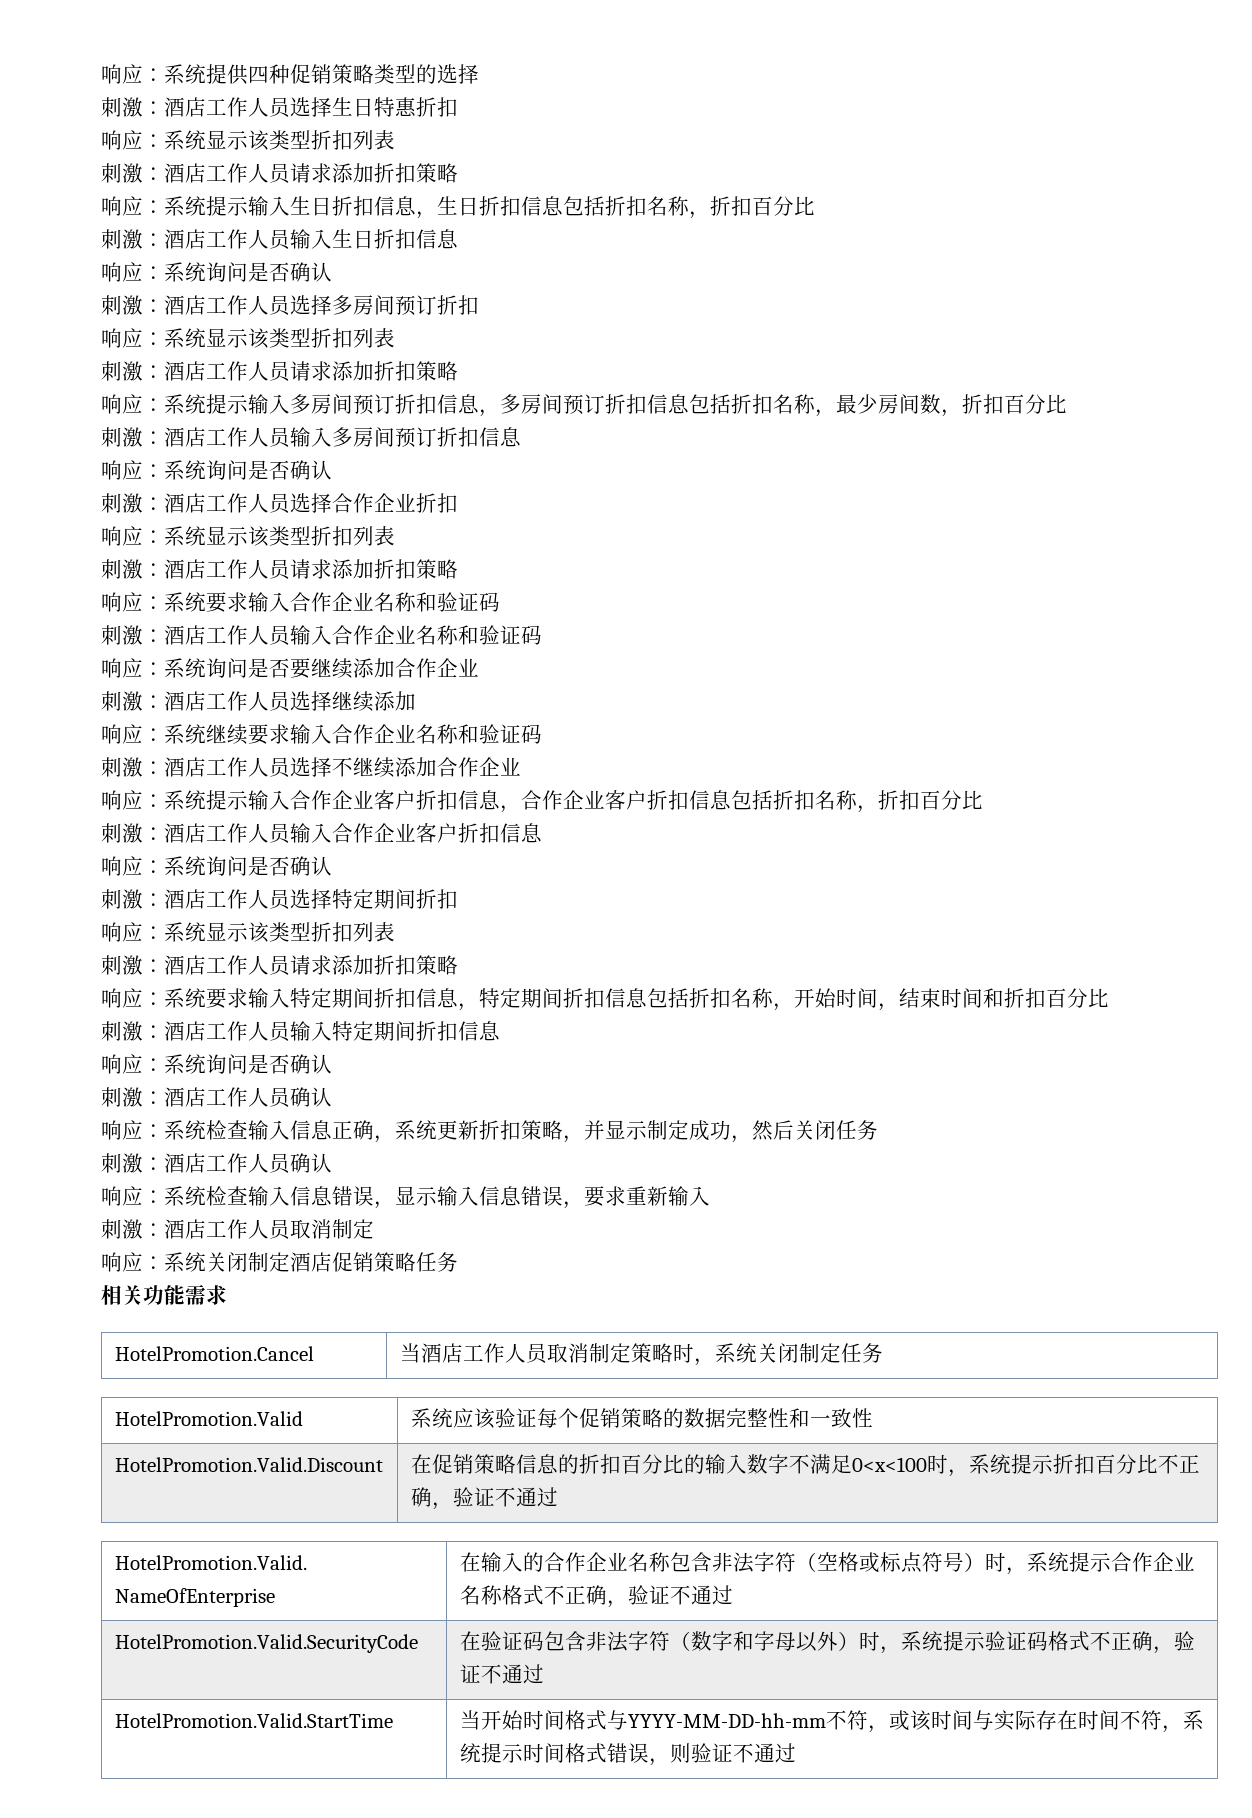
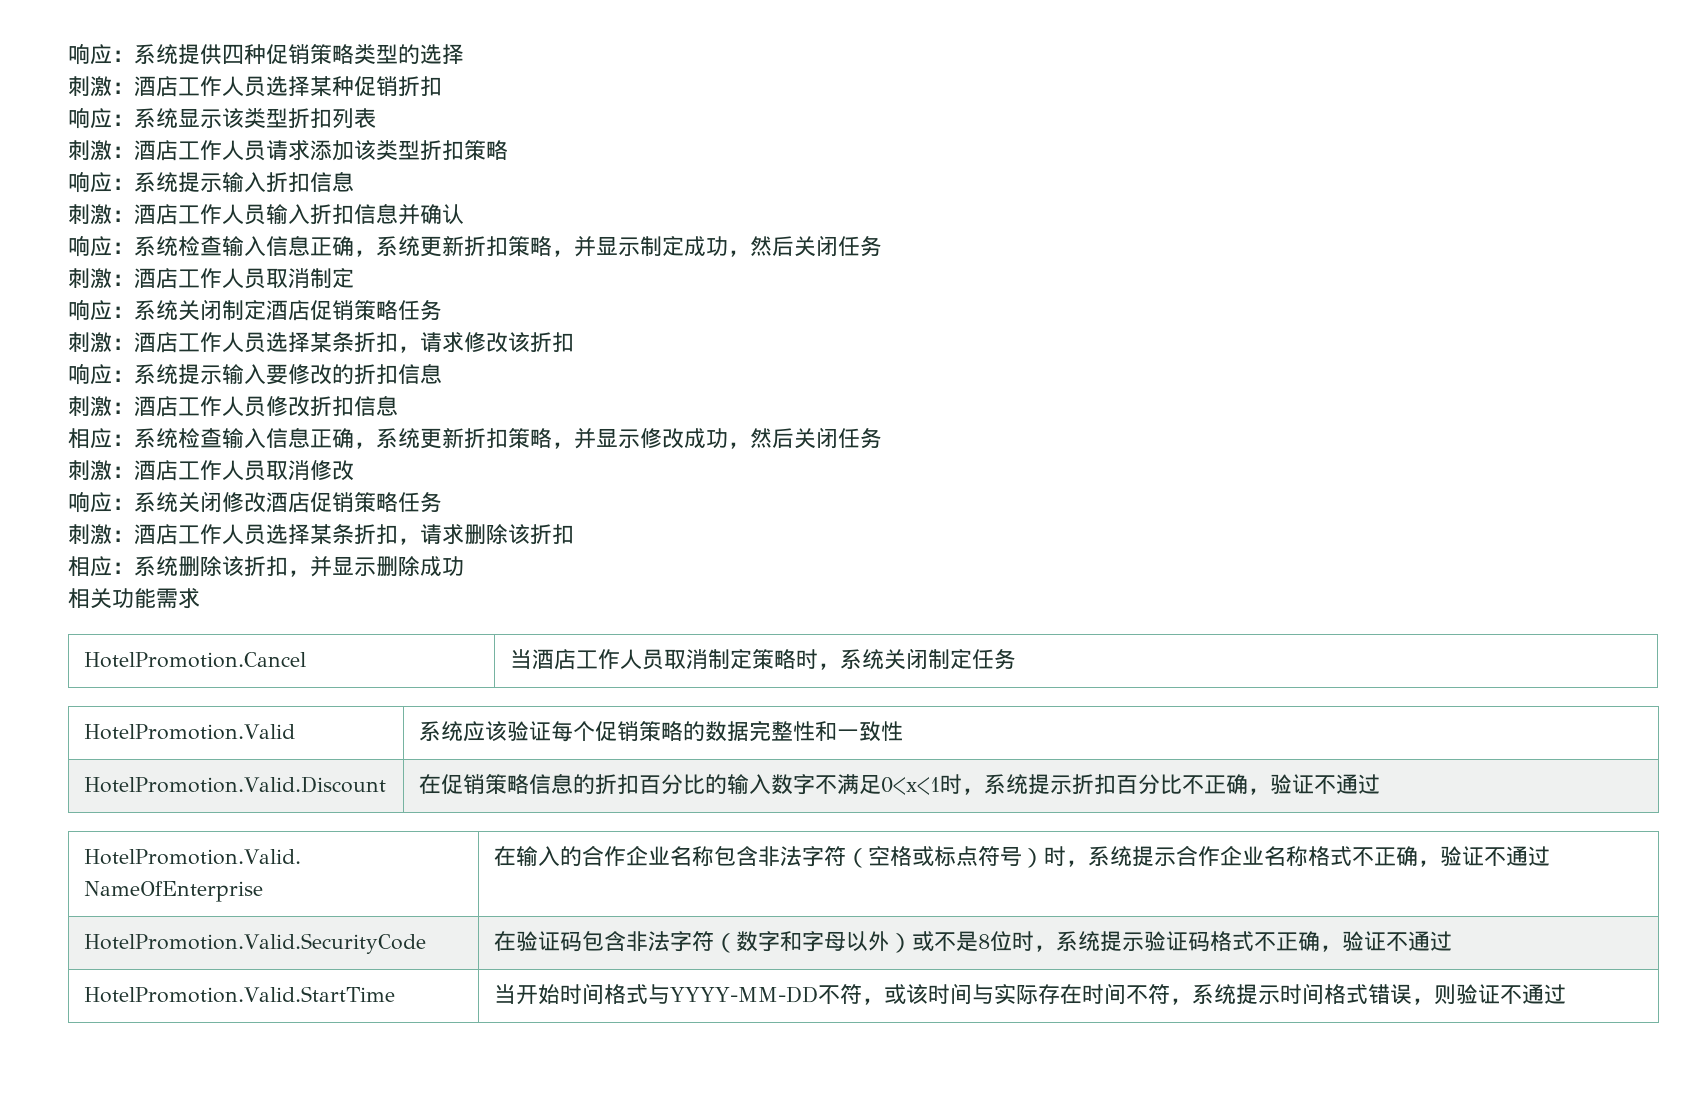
- 刺激：酒店工作人员选择生日特惠折扣
+ 刺激：酒店工作人员选择某种促销折扣
  响应：系统显示该类型折扣列表
- 刺激：酒店工作人员请求添加折扣策略
- 响应：系统提示输入生日折扣信息，生日折扣信息包括折扣名称，折扣百分比
- 刺激：酒店工作人员输入生日折扣信息
- 响应：系统询问是否确认
- 刺激：酒店工作人员选择多房间预订折扣
- 响应：系统显示该类型折扣列表
- 刺激：酒店工作人员请求添加折扣策略
- 响应：系统提示输入多房间预订折扣信息，多房间预订折扣信息包括折扣名称，最少房间数，折扣百分比
- 刺激：酒店工作人员输入多房间预订折扣信息
- 响应：系统询问是否确认
- 刺激：酒店工作人员选择合作企业折扣
- 响应：系统显示该类型折扣列表
- 刺激：酒店工作人员请求添加折扣策略
- 响应：系统要求输入合作企业名称和验证码
- 刺激：酒店工作人员输入合作企业名称和验证码
- 响应：系统询问是否要继续添加合作企业
- 刺激：酒店工作人员选择继续添加
- 响应：系统继续要求输入合作企业名称和验证码
- 刺激：酒店工作人员选择不继续添加合作企业
- 响应：系统提示输入合作企业客户折扣信息，合作企业客户折扣信息包括折扣名称，折扣百分比
- 刺激：酒店工作人员输入合作企业客户折扣信息
- 响应：系统询问是否确认
- 刺激：酒店工作人员选择特定期间折扣
- 响应：系统显示该类型折扣列表
- 刺激：酒店工作人员请求添加折扣策略
- 响应：系统要求输入特定期间折扣信息，特定期间折扣信息包括折扣名称，开始时间，结束时间和折扣百分比
- 刺激：酒店工作人员输入特定期间折扣信息
- 响应：系统询问是否确认
- 刺激：酒店工作人员确认
+ 刺激：酒店工作人员请求添加该类型折扣策略
+ 响应：系统提示输入折扣信息
+ 刺激：酒店工作人员输入折扣信息并确认
  响应：系统检查输入信息正确，系统更新折扣策略，并显示制定成功，然后关闭任务
- 刺激：酒店工作人员确认
- 响应：系统检查输入信息错误，显示输入信息错误，要求重新输入
+ 刺激：酒店工作人员选择某条折扣，请求修改该折扣
+ 响应：系统提示输入要修改的折扣信息
+ 刺激：酒店工作人员修改折扣信息
+ 相应：系统检查输入信息正确，系统更新折扣策略，并显示修改成功，然后关闭任务
+ 刺激：酒店工作人员取消修改
+ 响应：系统关闭修改酒店促销策略任务
+ 刺激：酒店工作人员选择某条折扣，请求删除该折扣
+ 相应：系统删除该折扣，并显示删除成功
- HotelPromotion.Valid.Discount | 在促销策略信息的折扣百分比的输入数字不满足0<x<100时，系统提示折扣百分比不正确，验证不通过
+ HotelPromotion.Valid.Discount | 在促销策略信息的折扣百分比的输入数字不满足0<x<1时，系统提示折扣百分比不正确，验证不通过
- HotelPromotion.Valid.SecurityCode | 在验证码包含非法字符（数字和字母以外）时，系统提示验证码格式不正确，验证不通过
+ HotelPromotion.Valid.SecurityCode | 在验证码包含非法字符（数字和字母以外）或不是8位时，系统提示验证码格式不正确，验证不通过
- HotelPromotion.Valid.StartTime | 当开始时间格式与YYYY-MM-DD-hh-mm不符，或该时间与实际存在时间不符，系统提示时间格式错误，则验证不通过
+ HotelPromotion.Valid.StartTime | 当开始时间格式与YYYY-MM-DD不符，或该时间与实际存在时间不符，系统提示时间格式错误，则验证不通过

